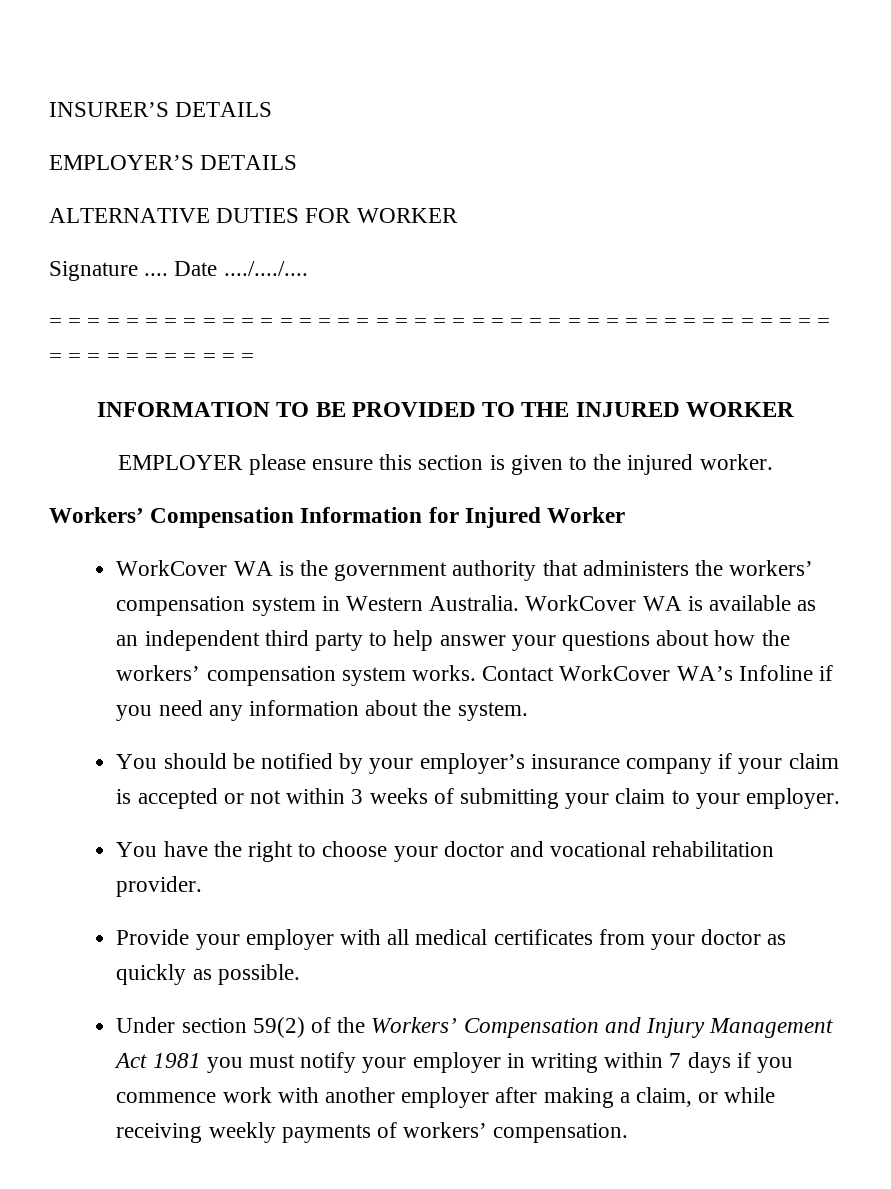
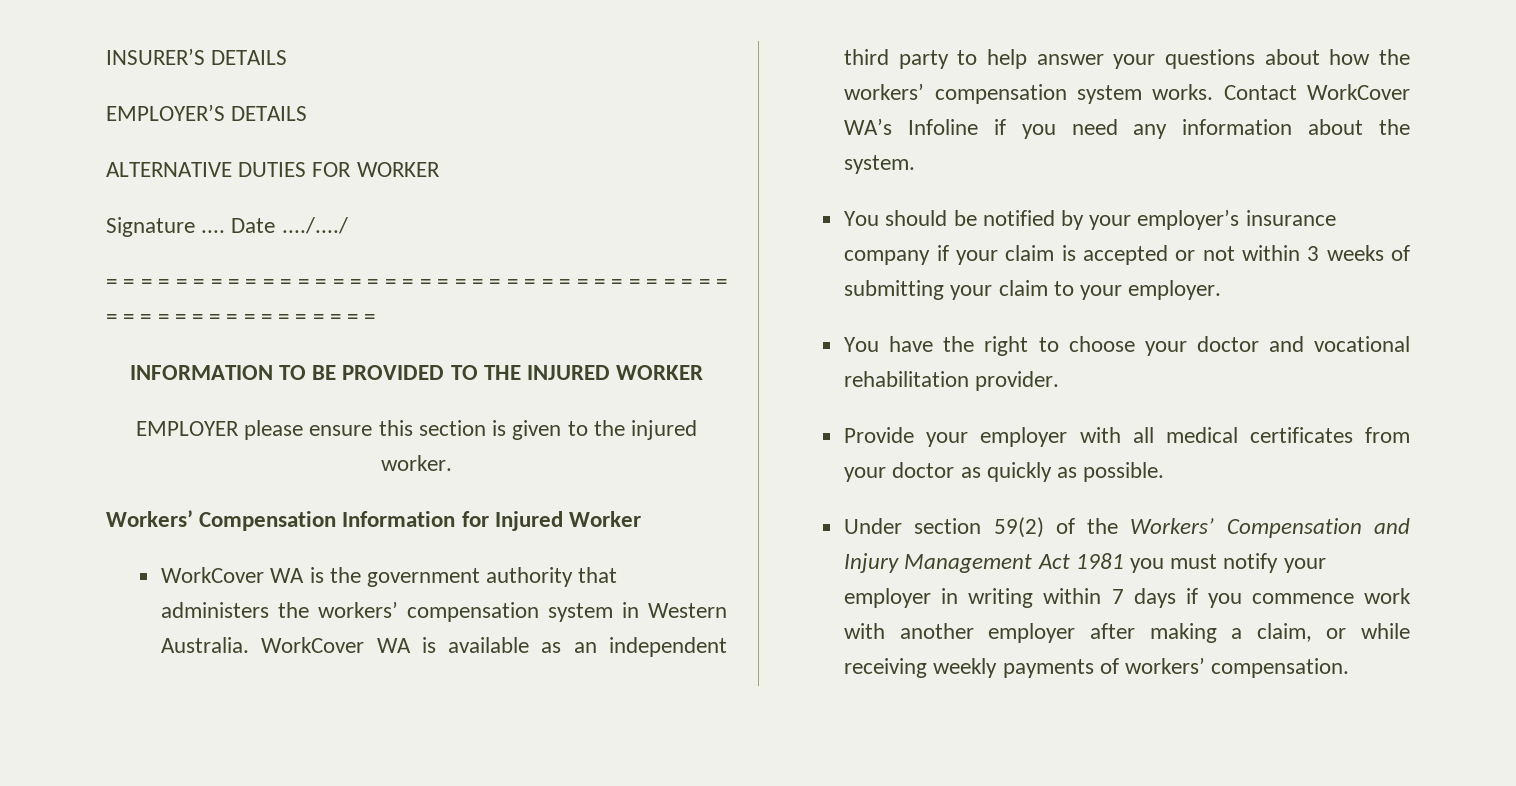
- Date ..../..../....
+ Date ..../..../

